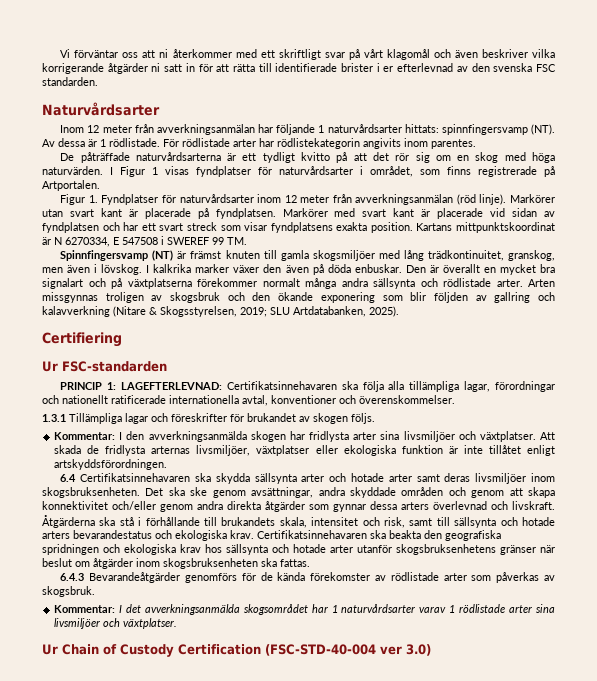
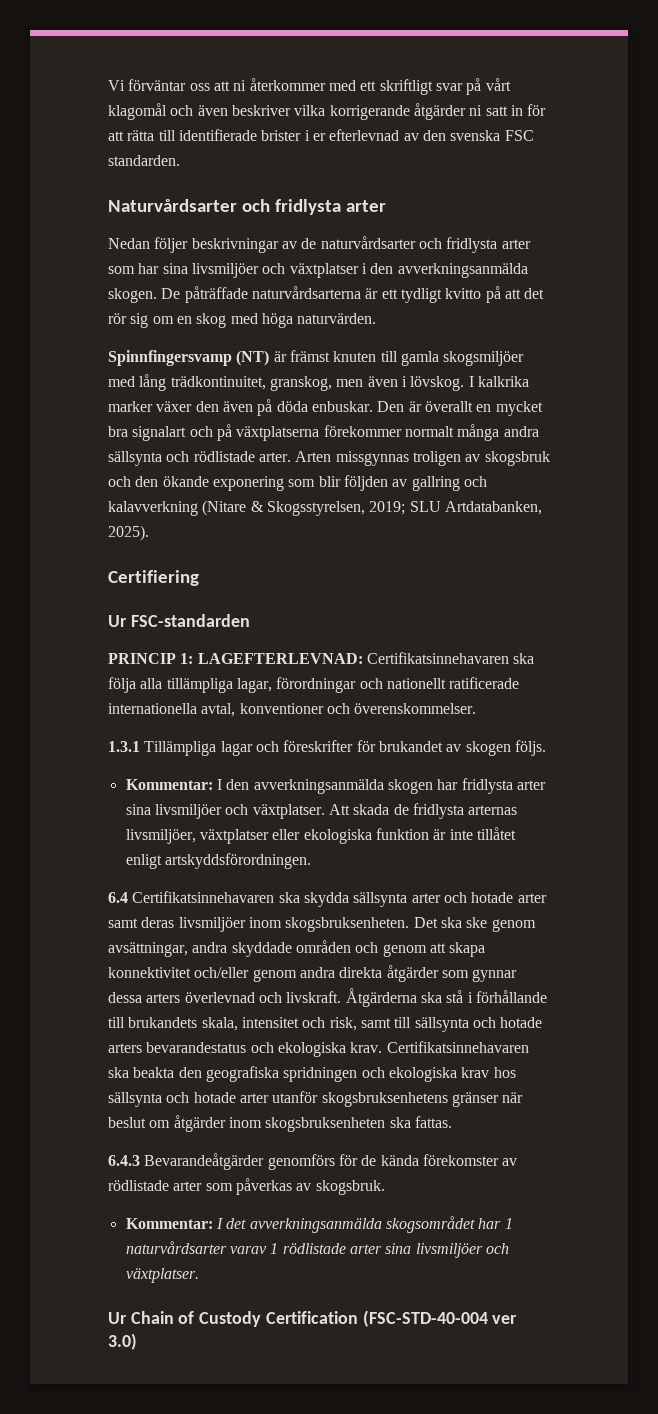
- Naturvårdsarter
- Inom 12 meter från avverkningsanmälan har följande 1 naturvårdsarter hittats: spinnfingersvamp (NT). Av dessa är 1 rödlistade. För rödlistade arter har rödlistekategorin angivits inom parentes.
- De påträffade naturvårdsarterna är ett tydligt kvitto på att det rör sig om en skog med höga naturvärden. I Figur 1 visas fyndplatser för naturvårdsarter i området, som finns registrerade på Artportalen.
- Figur 1. Fyndplatser för naturvårdsarter inom 12 meter från avverkningsanmälan (röd linje). Markörer utan svart kant är placerade på fyndplatsen. Markörer med svart kant är placerade vid sidan av fyndplatsen och har ett svart streck som visar fyndplatsens exakta position. Kartans mittpunktskoordinat är N 6270334, E 547508 i SWEREF 99 TM.
+ Naturvårdsarter och fridlysta arter
+ Nedan följer beskrivningar av de naturvårdsarter och fridlysta arter som har sina livsmiljöer och växtplatser i den avverkningsanmälda skogen. De påträffade naturvårdsarterna är ett tydligt kvitto på att det rör sig om en skog med höga naturvärden.

